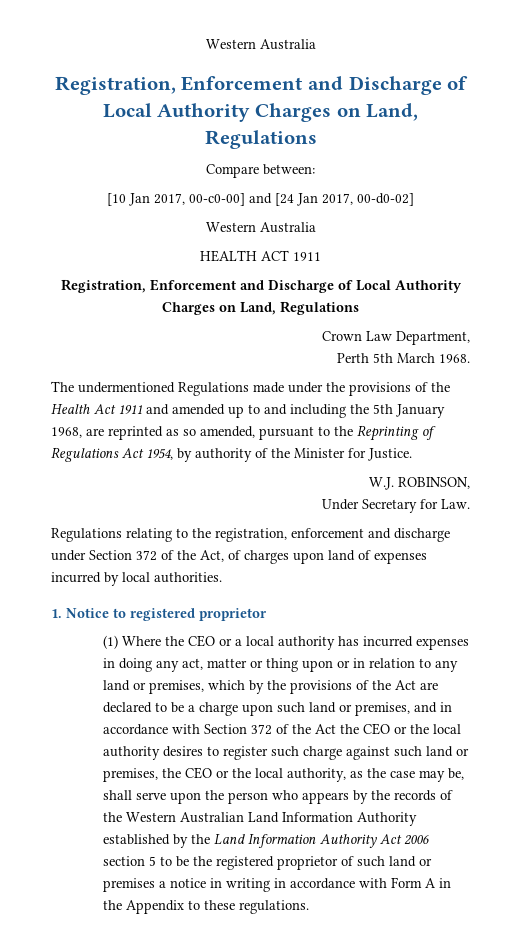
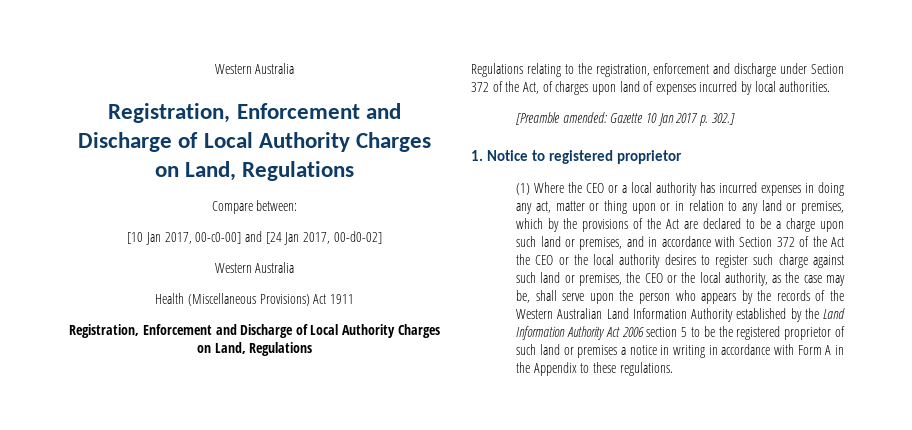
- HEALTH ACT 1911
+ Health (Miscellaneous Provisions) Act 1911
- Crown Law Department,
- Perth 5th March 1968.
- The undermentioned Regulations made under the provisions of the Health Act 1911 and amended up to and including the 5th January 1968, are reprinted as so amended, pursuant to the Reprinting of Regulations Act 1954, by authority of the Minister for Justice.
- W.J. ROBINSON,
- Under Secretary for Law.
+ [Preamble amended: Gazette 10 Jan 2017 p. 302.]

